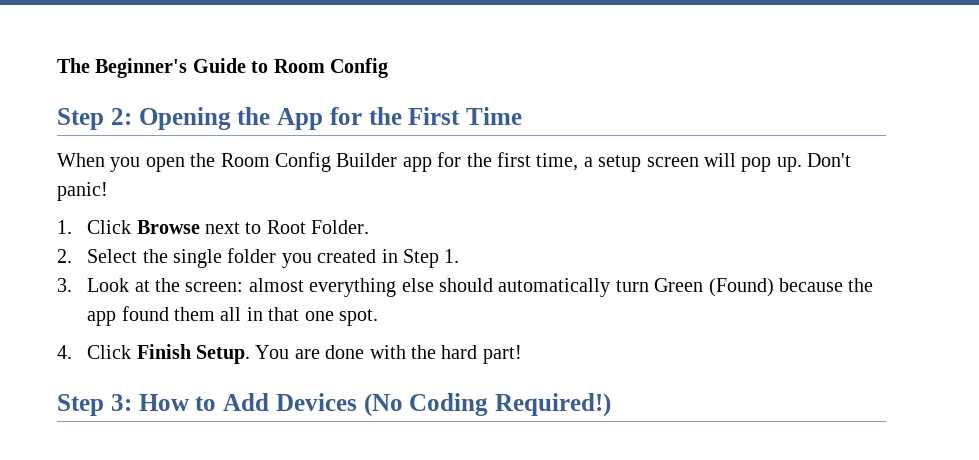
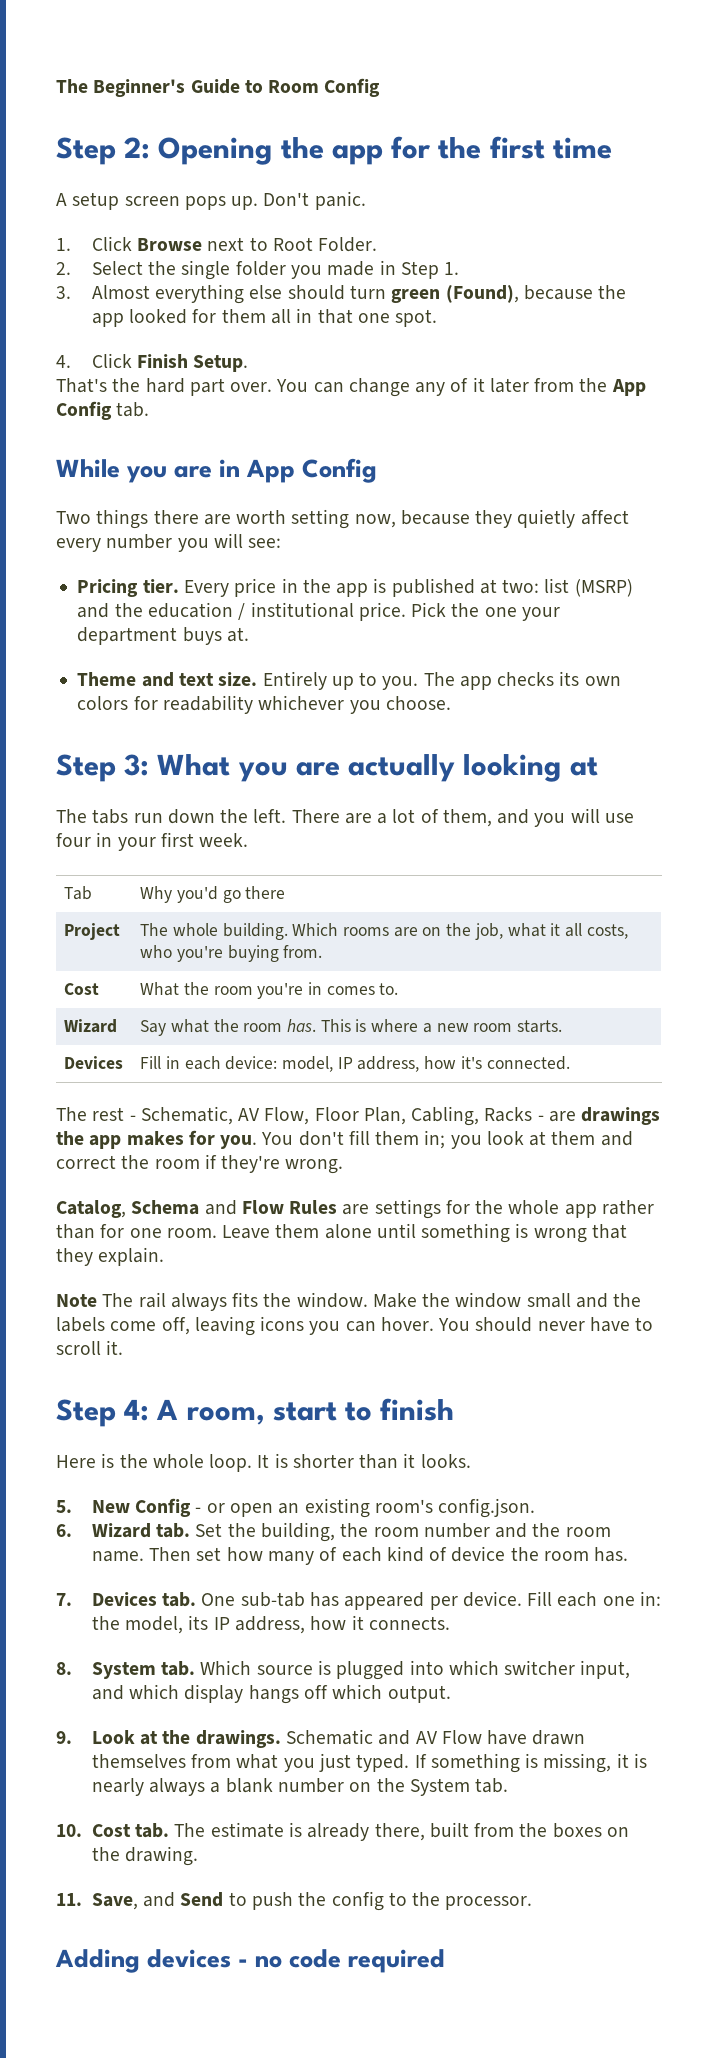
- Step 2: Opening the App for the First Time
- When you open the Room Config Builder app for the first time, a setup screen will pop up.
+ Step 2: Opening the app for the first time
+ A setup screen pops up.
- Don't panic!
+ Don't panic.
- 2. Select the single folder you created in Step 1.
+ 2. Select the single folder you made in Step 1.
- 3. Look at the screen: almost everything else should automatically turn Green (Found) because the app found them all in that one spot.
+ 3. Almost everything else should turn green (Found), because the app looked for them all in that one spot.
- 4. Click Finish Setup. You are done with the hard part!
- Step 3: How to Add Devices (No Coding Required!)
+ 4. Click Finish Setup.
+ That's the hard part over. You can change any of it later from the App Config tab.
+ While you are in App Config
+ Two things there are worth setting now, because they quietly affect every number you will see:
+ Pricing tier. Every price in the app is published at two: list (MSRP) and the education / institutional price. Pick the one your department buys at.
+ Theme and text size. Entirely up to you. The app checks its own colors for readability whichever you choose.
+ Step 3: What you are actually looking at
+ The tabs run down the left. There are a lot of them, and you will use four in your first week.
+ Tab | Why you'd go there
+ Project | The whole building. Which rooms are on the job, what it all costs, who you're buying from.
+ Cost | What the room you're in comes to.
+ Wizard | Say what the room has. This is where a new room starts.
+ Devices | Fill in each device: model, IP address, how it's connected.
+ The rest - Schematic, AV Flow, Floor Plan, Cabling, Racks - are drawings the app makes for you. You don't fill them in; you look at them and correct the room if they're wrong.
+ Catalog, Schema and Flow Rules are settings for the whole app rather than for one room. Leave them alone until something is wrong that they explain.
+ Note The rail always fits the window. Make the window small and the labels come off, leaving icons you can hover. You should never have to scroll it.
+ Step 4: A room, start to finish
+ Here is the whole loop. It is shorter than it looks.
+ 5. New Config - or open an existing room's config.json.
+ 6. Wizard tab. Set the building, the room number and the room name. Then set how many of each kind of device the room has.
+ 7. Devices tab. One sub-tab has appeared per device. Fill each one in: the model, its IP address, how it connects.
+ 8. System tab. Which source is plugged into which switcher input, and which display hangs off which output.
+ 9. Look at the drawings. Schematic and AV Flow have drawn themselves from what you just typed. If something is missing, it is nearly always a blank number on the System tab.
+ 10. Cost tab. The estimate is already there, built from the boxes on the drawing.
+ 11. Save, and Send to push the config to the processor.
+ Adding devices - no code required

